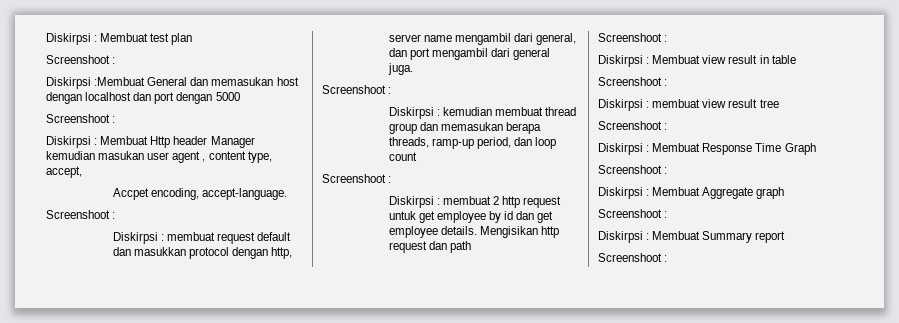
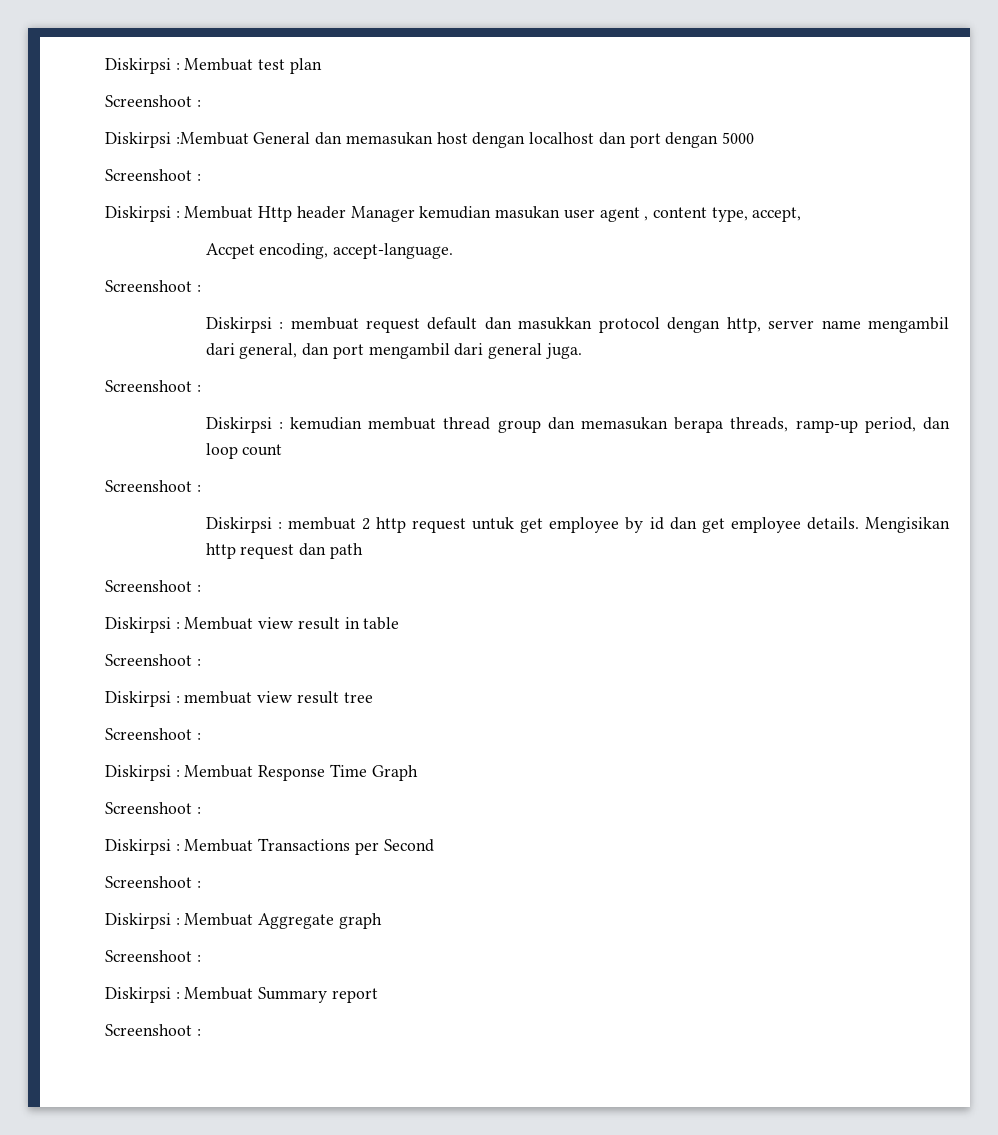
+ Diskirpsi : Membuat Transactions per Second
+ Screenshoot :

